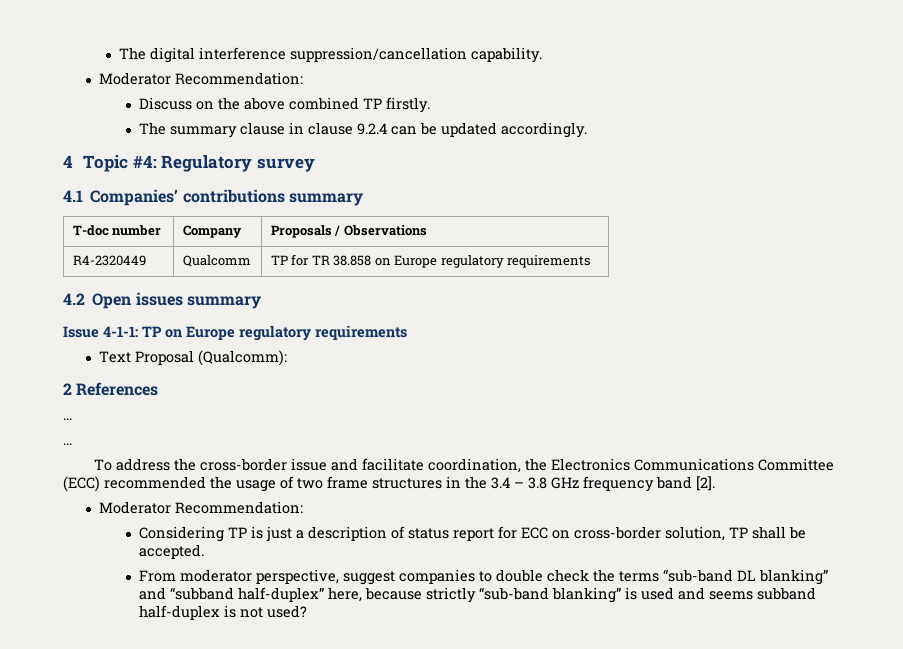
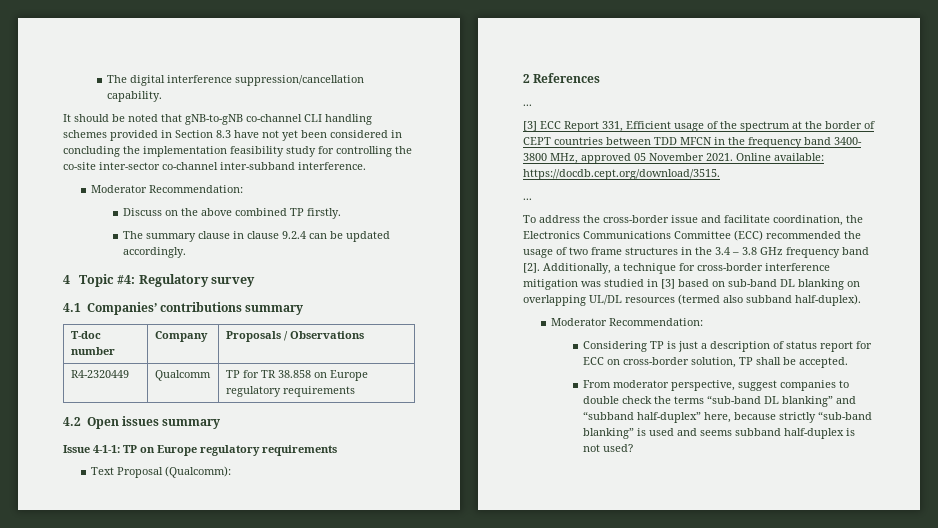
+ It should be noted that gNB-to-gNB co-channel CLI handling schemes provided in Section 8.3 have not yet been considered in concluding the implementation feasibility study for controlling the co-site inter-sector co-channel inter-subband interference.
+ [3] ECC Report 331, Efficient usage of the spectrum at the border of CEPT countries between TDD MFCN in the frequency band 3400- 3800 MHz, approved 05 November 2021. Online available: https://docdb.cept.org/download/3515.
+ Additionally, a technique for cross-border interference mitigation was studied in [3] based on sub-band DL blanking on overlapping UL/DL resources (termed also subband half-duplex).

